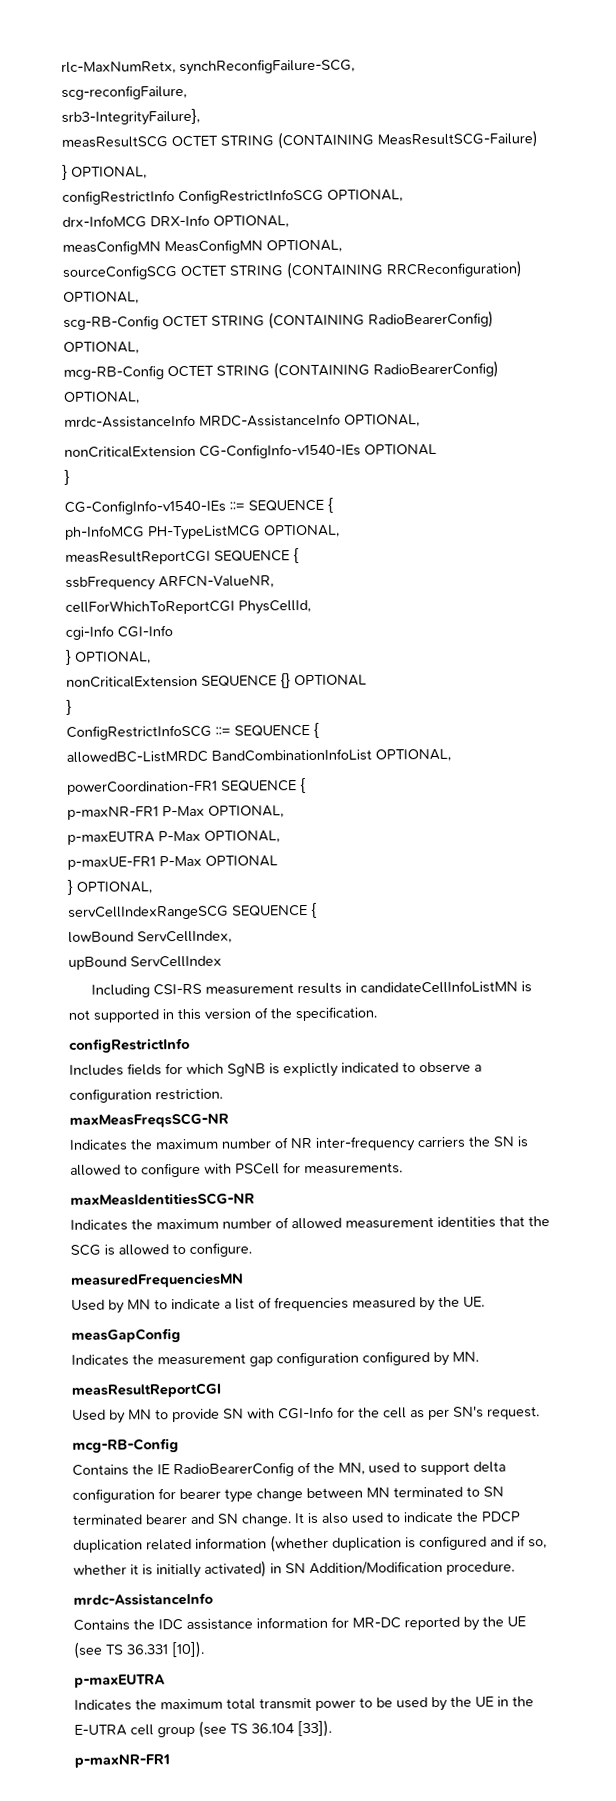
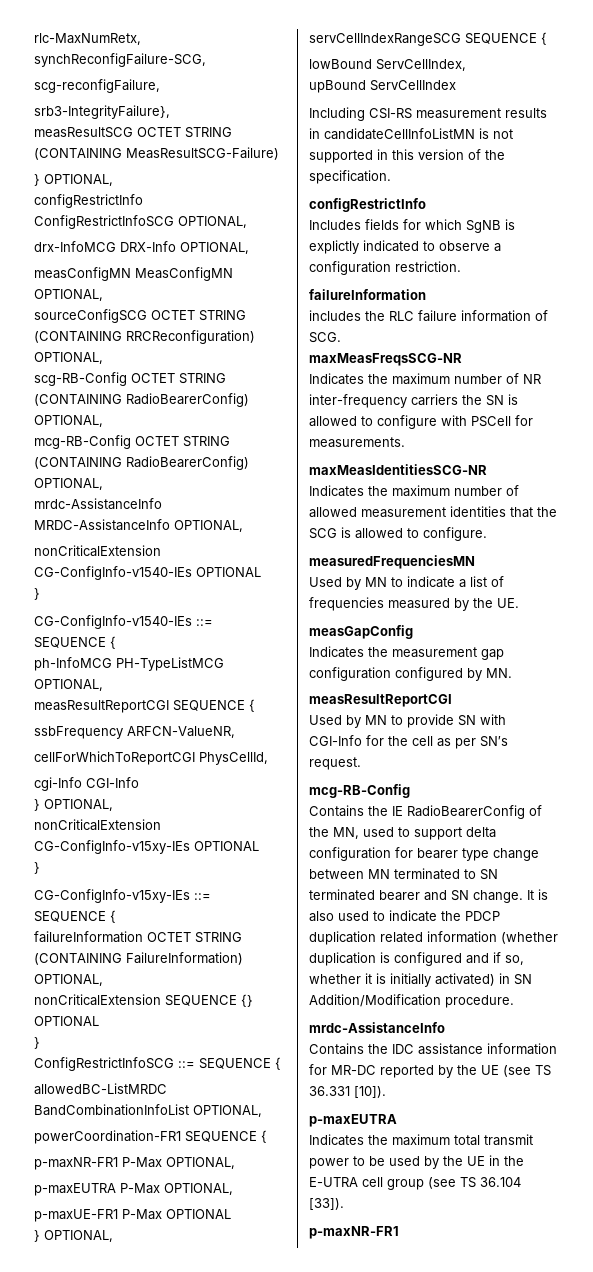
+ nonCriticalExtension CG-ConfigInfo-v15xy-IEs OPTIONAL
+ }
+ CG-ConfigInfo-v15xy-IEs ::= SEQUENCE {
+ failureInformation OCTET STRING (CONTAINING FailureInformation) OPTIONAL,
  Includes fields for which SgNB is explictly indicated to observe a configuration restriction.
+ failureInformation
+ includes the RLC failure information of SCG.

